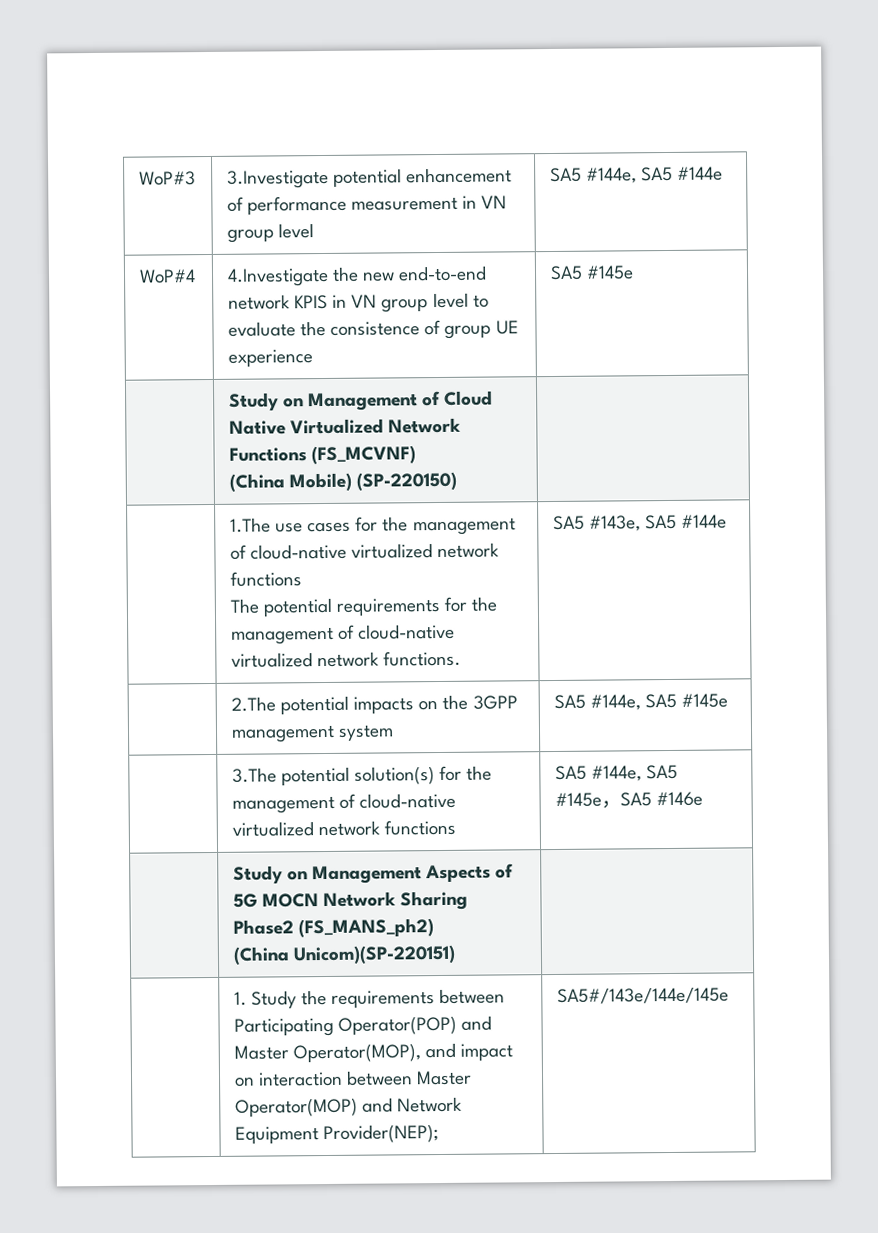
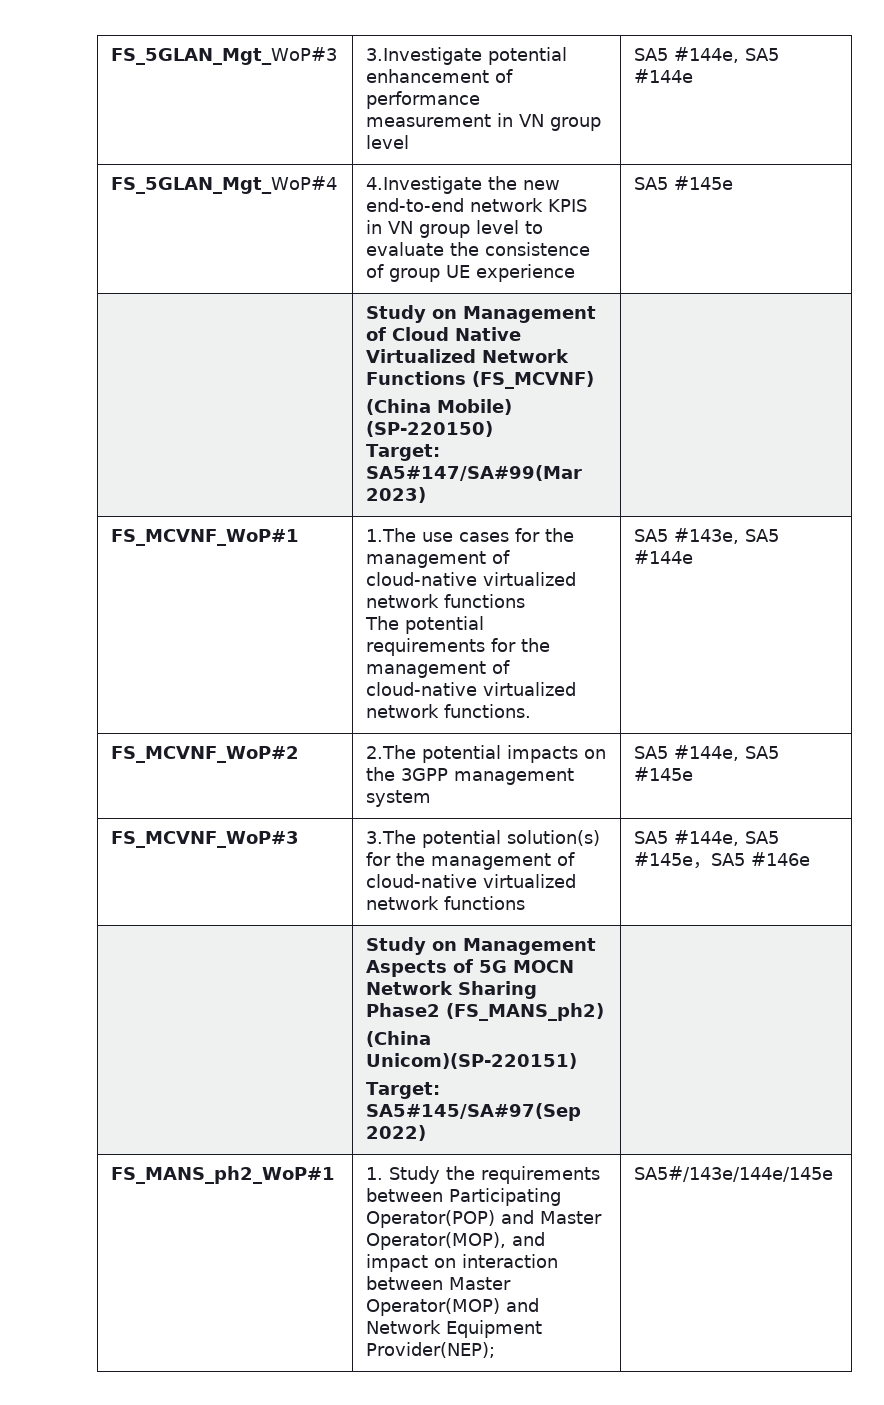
- WoP#3 | 3.Investigate potential enhancement of performance measurement in VN group level | SA5 #144e, SA5 #144e
+ FS_5GLAN_Mgt_WoP#3 | 3.Investigate potential enhancement of performance measurement in VN group level | SA5 #144e, SA5 #144e
- WoP#4 | 4.Investigate the new end-to-end network KPIS in VN group level to evaluate the consistence of group UE experience | SA5 #145e
+ FS_5GLAN_Mgt_WoP#4 | 4.Investigate the new end-to-end network KPIS in VN group level to evaluate the consistence of group UE experience | SA5 #145e
  | Study on Management of Cloud Native Virtualized Network Functions (FS_MCVNF)
- (China Mobile) (SP-220150) |
- | 1.The use cases for the management of cloud-native virtualized network functions
+ (China Mobile) (SP-220150)
+ Target: SA5#147/SA#99(Mar 2023) |
+ FS_MCVNF_WoP#1 | 1.The use cases for the management of cloud-native virtualized network functions
- | 2.The potential impacts on the 3GPP management system | SA5 #144e, SA5 #145e
+ FS_MCVNF_WoP#2 | 2.The potential impacts on the 3GPP management system | SA5 #144e, SA5 #145e
- | 3.The potential solution(s) for the management of cloud-native virtualized network functions | SA5 #144e, SA5 #145e，SA5 #146e
+ FS_MCVNF_WoP#3 | 3.The potential solution(s) for the management of cloud-native virtualized network functions | SA5 #144e, SA5 #145e，SA5 #146e
  | Study on Management Aspects of 5G MOCN Network Sharing Phase2 (FS_MANS_ph2)
- (China Unicom)(SP-220151) |
- | 1. Study the requirements between Participating Operator(POP) and Master Operator(MOP), and impact on interaction between Master Operator(MOP) and Network Equipment Provider(NEP); | SA5#/143e/144e/145e
+ (China Unicom)(SP-220151)
+ Target: SA5#145/SA#97(Sep 2022) |
+ FS_MANS_ph2_WoP#1 | 1. Study the requirements between Participating Operator(POP) and Master Operator(MOP), and impact on interaction between Master Operator(MOP) and Network Equipment Provider(NEP); | SA5#/143e/144e/145e

